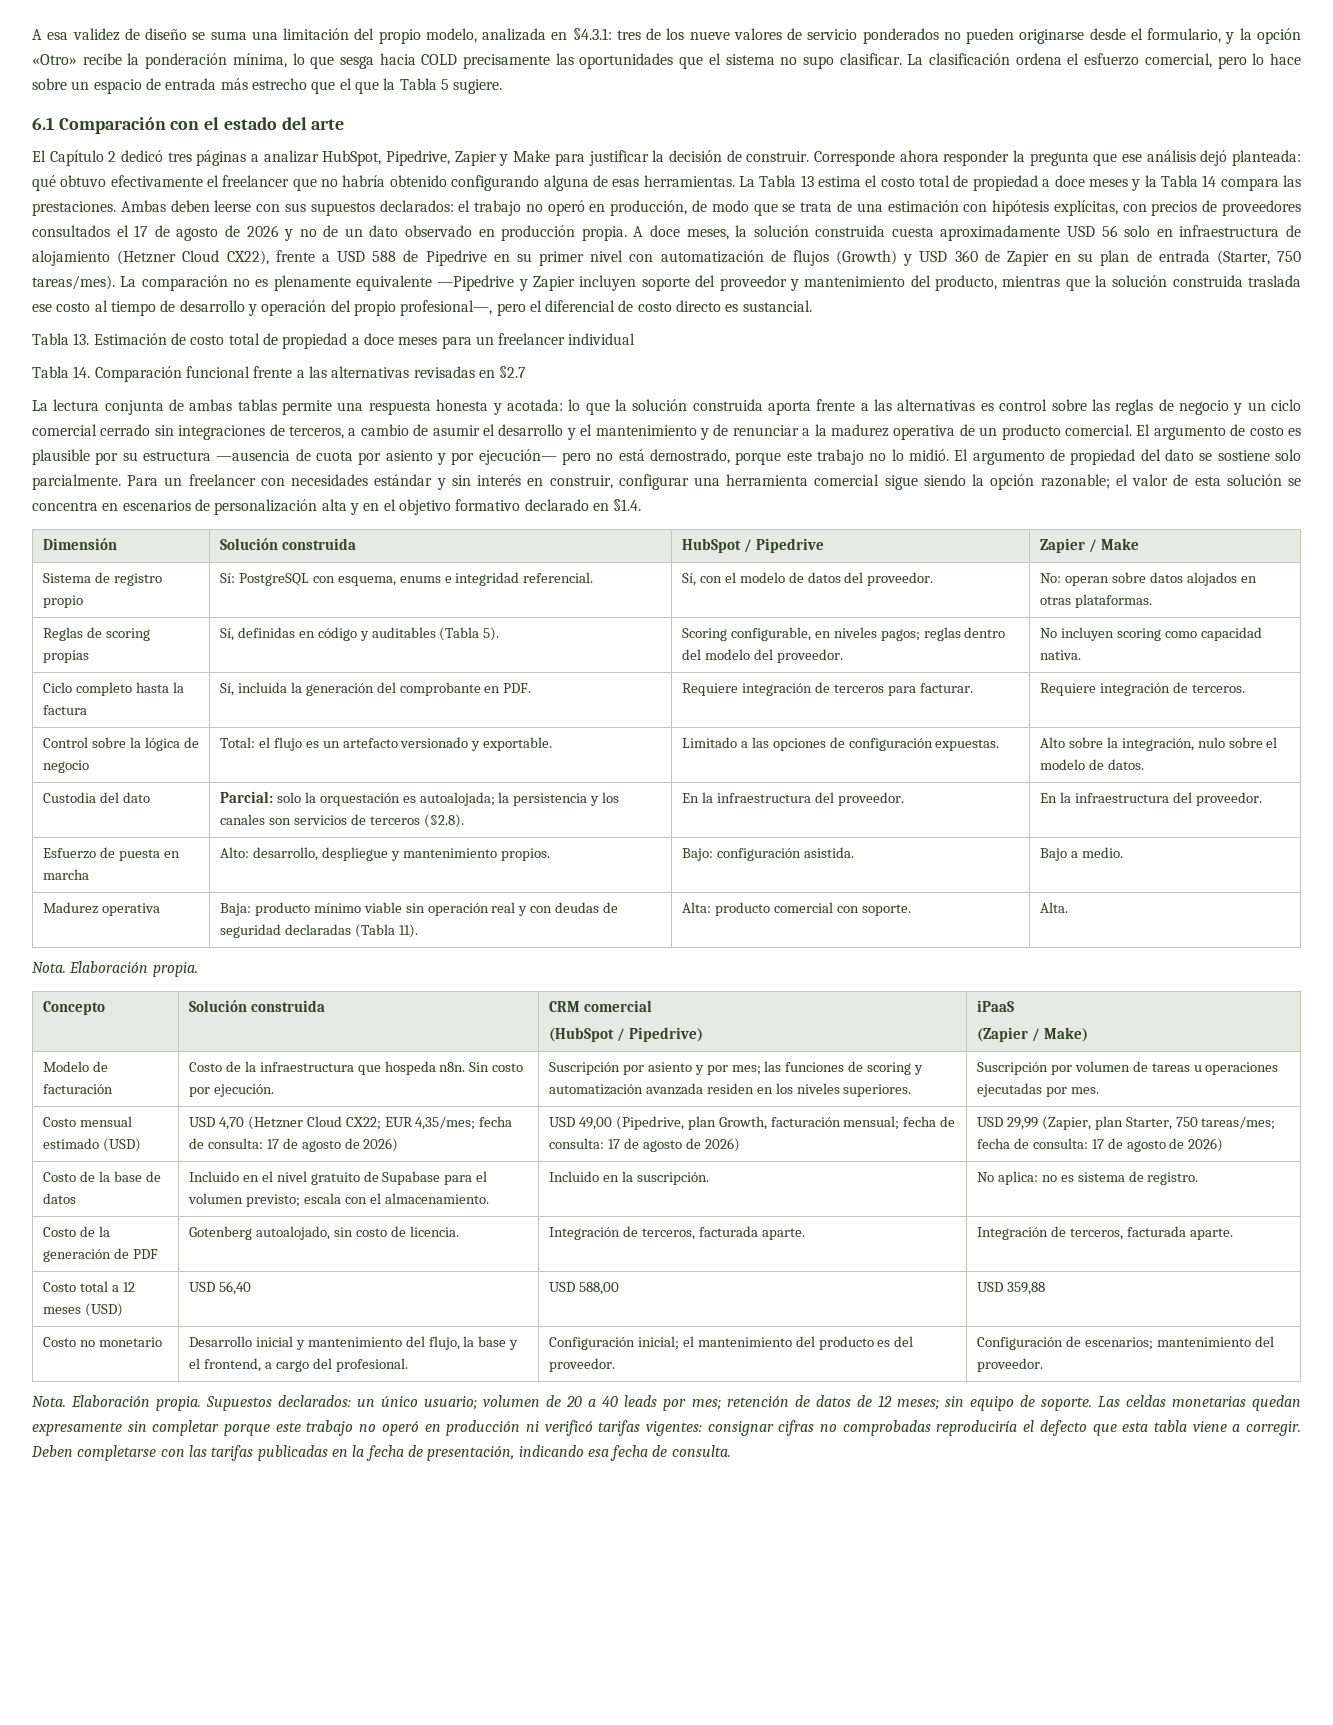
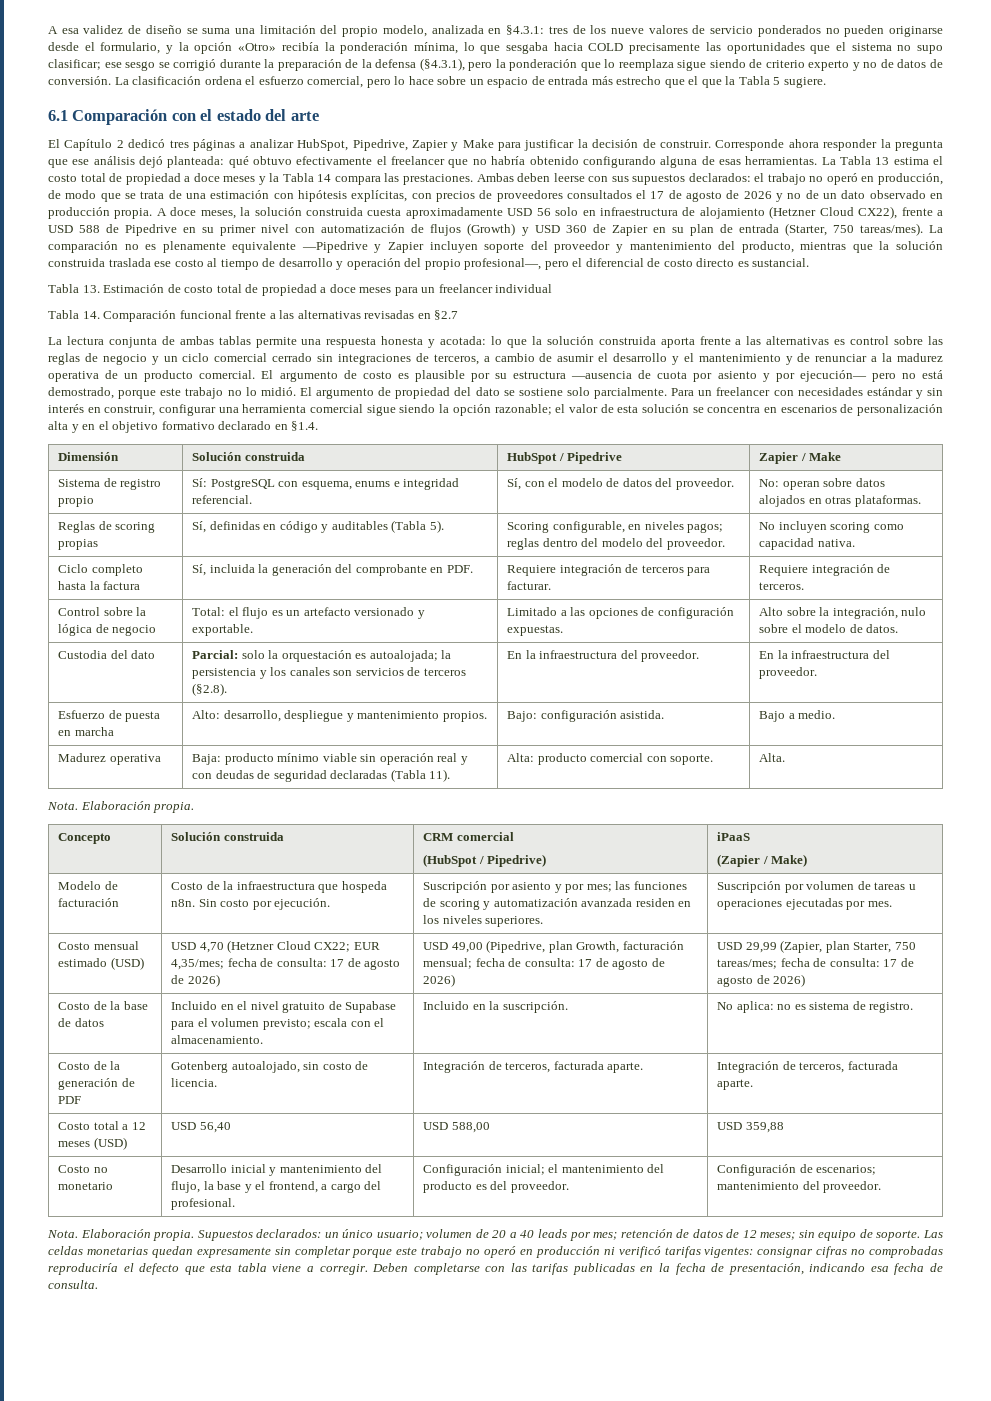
- A esa validez de diseño se suma una limitación del propio modelo, analizada en §4.3.1: tres de los nueve valores de servicio ponderados no pueden originarse desde el formulario, y la opción «Otro» recibe la ponderación mínima, lo que sesga hacia COLD precisamente las oportunidades que el sistema no supo clasificar.
+ A esa validez de diseño se suma una limitación del propio modelo, analizada en §4.3.1: tres de los nueve valores de servicio ponderados no pueden originarse desde el formulario, y la opción «Otro» recibía la ponderación mínima, lo que sesgaba hacia COLD precisamente las oportunidades que el sistema no supo clasificar; ese sesgo se corrigió durante la preparación de la defensa (§4.3.1), pero la ponderación que lo reemplaza sigue siendo de criterio experto y no de datos de conversión.

